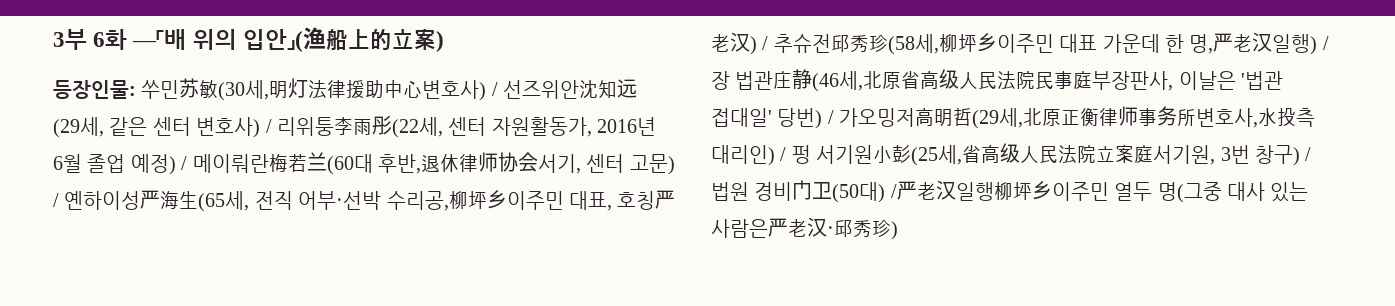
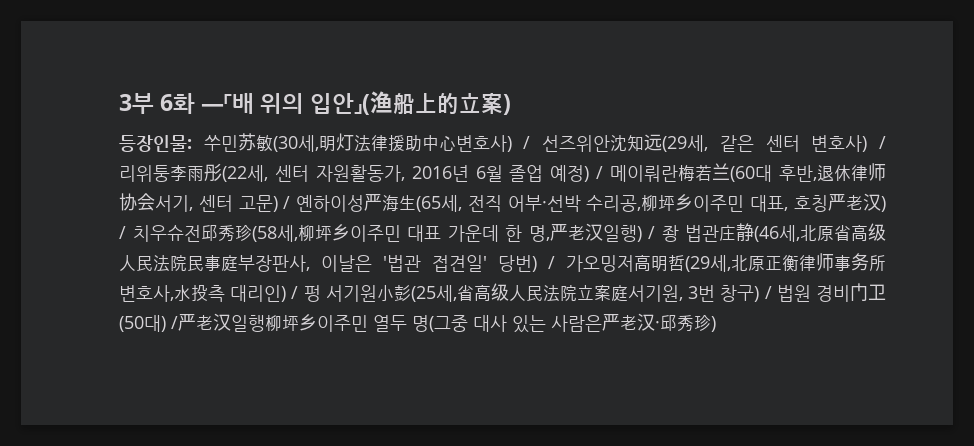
- 쑤민苏敏(30세,明灯法律援助中心변호사) / 선즈위안沈知远(29세, 같은 센터 변호사) / 리위퉁李雨彤(22세, 센터 자원활동가, 2016년 6월 졸업 예정) / 메이뤄란梅若兰(60대 후반,退休律师协会서기, 센터 고문) / 옌하이성严海生(65세, 전직 어부·선박 수리공,柳坪乡이주민 대표, 호칭严老汉) / 추슈전邱秀珍(58세,柳坪乡이주민 대표 가운데 한 명,严老汉일행) / 장 법관庄静(46세,北原省高级人民法院民事庭부장판사, 이날은 '법관 접대일' 당번) / 가오밍저高明哲(29세,北原正衡律师事务所변호사,水投측 대리인) / 펑 서기원小彭(25세,省高级人民法院立案庭서기원, 3번 창구) / 법원 경비门卫(50대) /严老汉일행柳坪乡이주민 열두 명(그중 대사 있는 사람은严老汉·邱秀珍)
+ 쑤민苏敏(30세,明灯法律援助中心변호사) / 선즈위안沈知远(29세, 같은 센터 변호사) / 리위퉁李雨彤(22세, 센터 자원활동가, 2016년 6월 졸업 예정) / 메이뤄란梅若兰(60대 후반,退休律师协会서기, 센터 고문) / 옌하이성严海生(65세, 전직 어부·선박 수리공,柳坪乡이주민 대표, 호칭严老汉) / 치우슈전邱秀珍(58세,柳坪乡이주민 대표 가운데 한 명,严老汉일행) / 좡 법관庄静(46세,北原省高级人民法院民事庭부장판사, 이날은 '법관 접견일' 당번) / 가오밍저高明哲(29세,北原正衡律师事务所변호사,水投측 대리인) / 펑 서기원小彭(25세,省高级人民法院立案庭서기원, 3번 창구) / 법원 경비门卫(50대) /严老汉일행柳坪乡이주민 열두 명(그중 대사 있는 사람은严老汉·邱秀珍)

